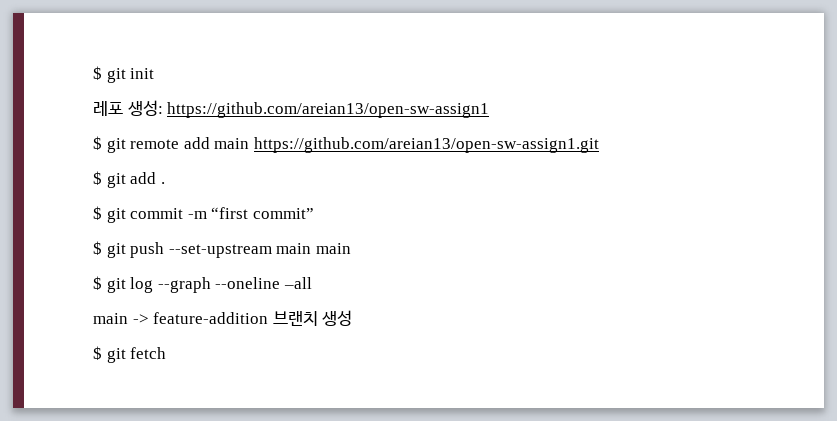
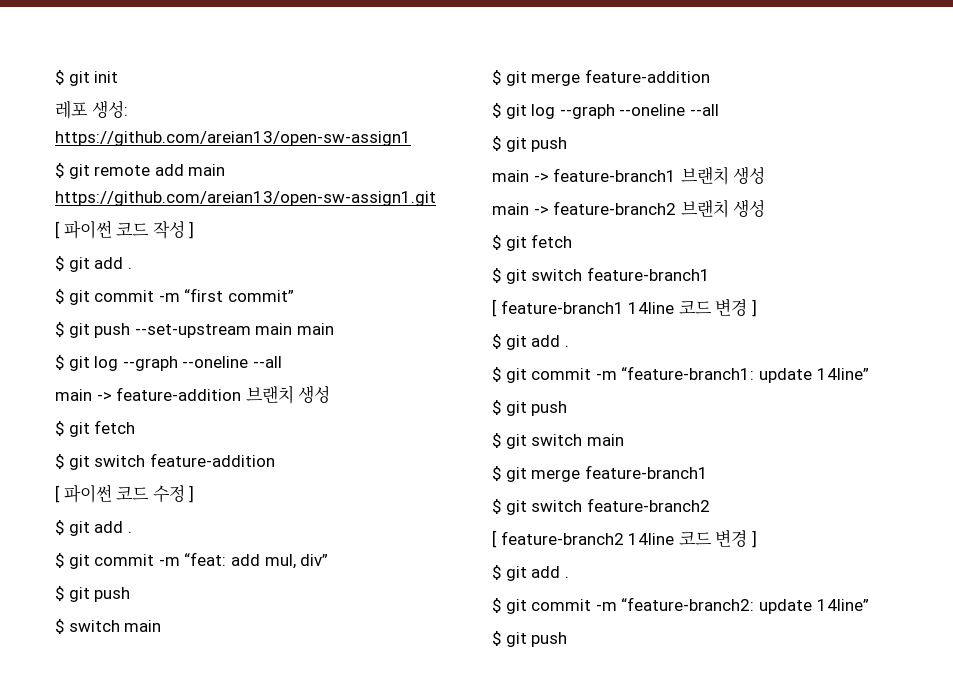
+ [ 파이썬 코드 작성 ]
  $ git push --set-upstream main main
- $ git log --graph --oneline –all
+ $ git log --graph --oneline --all
+ $ git switch feature-addition
+ [ 파이썬 코드 수정 ]
+ $ git add .
+ $ git commit -m “feat: add mul, div”
+ $ git push
+ $ switch main
+ $ git merge feature-addition
+ $ git log --graph --oneline --all
+ $ git push
+ main -> feature-branch1 브랜치 생성
+ main -> feature-branch2 브랜치 생성
+ $ git fetch
+ $ git switch feature-branch1
+ [ feature-branch1 14line 코드 변경 ]
+ $ git add .
+ $ git commit -m “feature-branch1: update 14line”
+ $ git push
+ $ git switch main
+ $ git merge feature-branch1
+ $ git switch feature-branch2
+ [ feature-branch2 14line 코드 변경 ]
+ $ git add .
+ $ git commit -m “feature-branch2: update 14line”
+ $ git push

